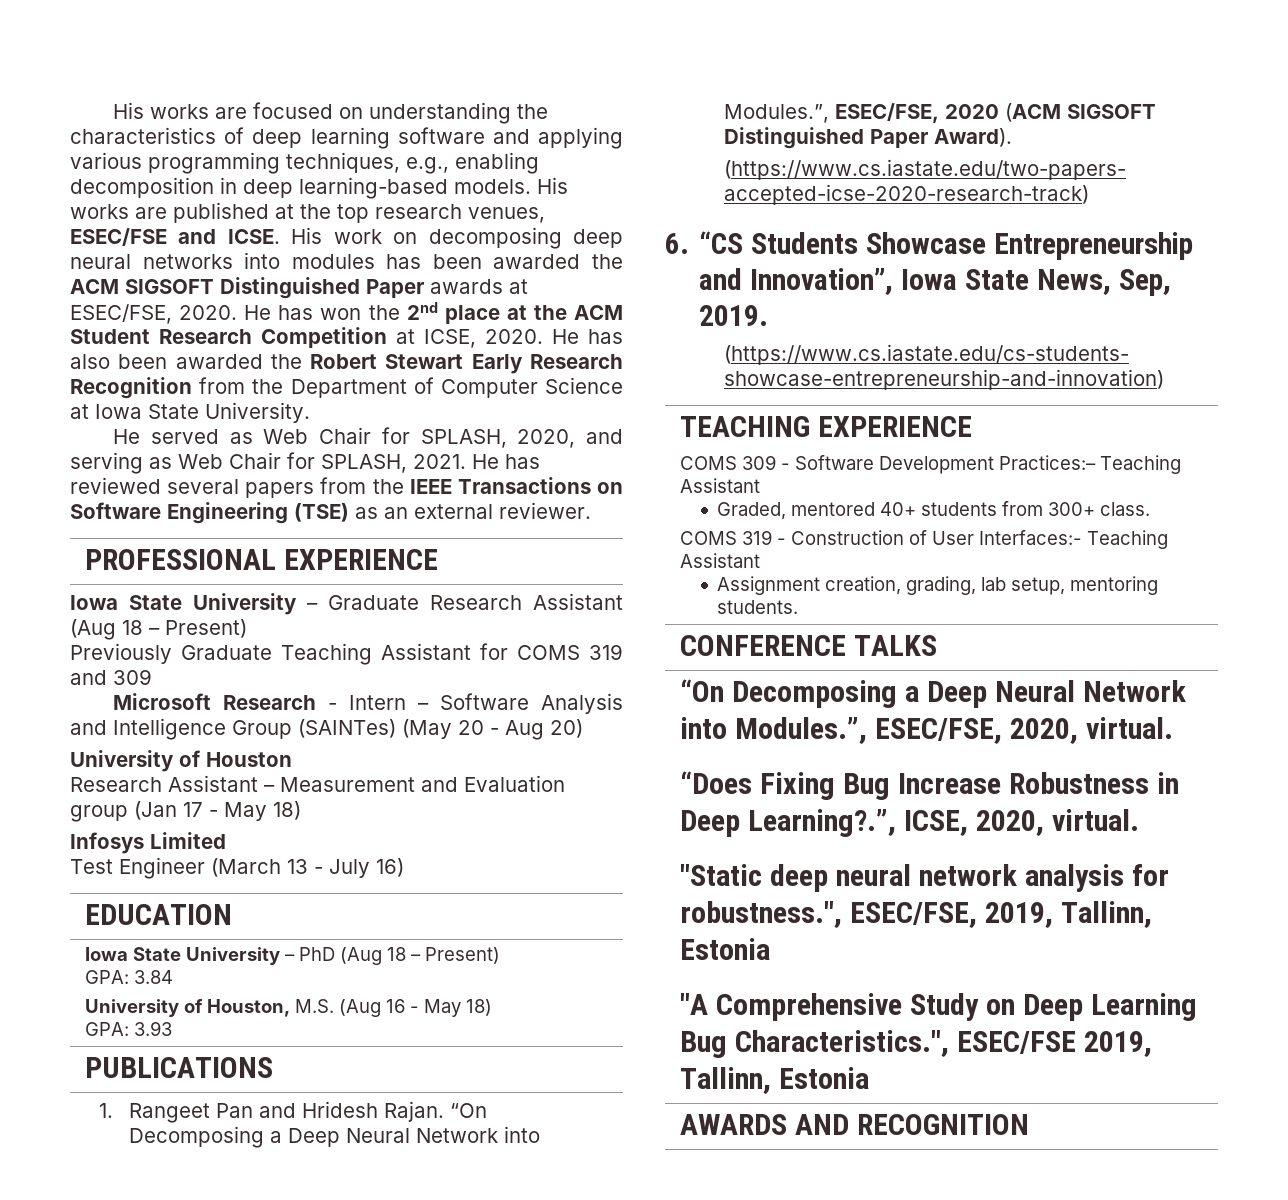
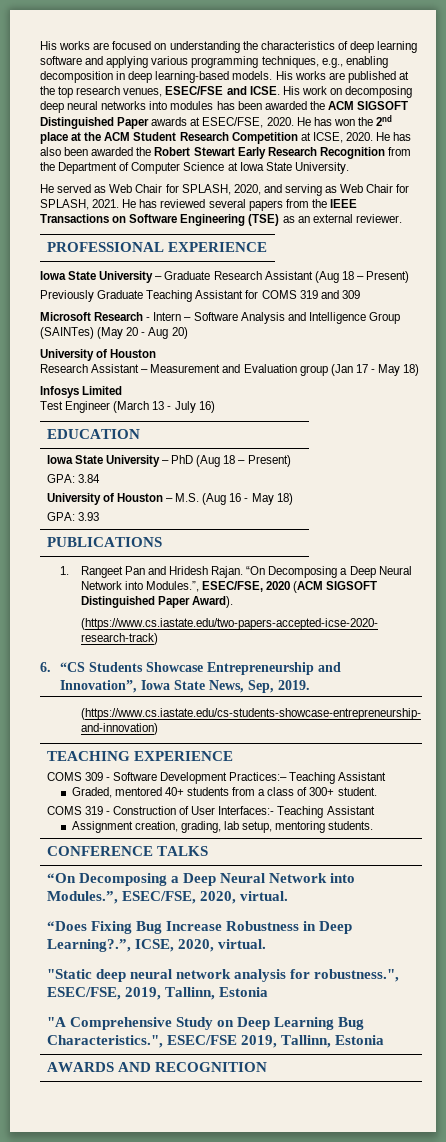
  Iowa State University – PhD (Aug 18 – Present)
  GPA: 3.84
- University of Houston, M.S. (Aug 16 - May 18)
+ University of Houston – M.S. (Aug 16 - May 18)
  TEACHING EXPERIENCE
  COMS 309 - Software Development Practices:– Teaching Assistant
- Graded, mentored 40+ students from 300+ class.
+ Graded, mentored 40+ students from a class of 300+ student.

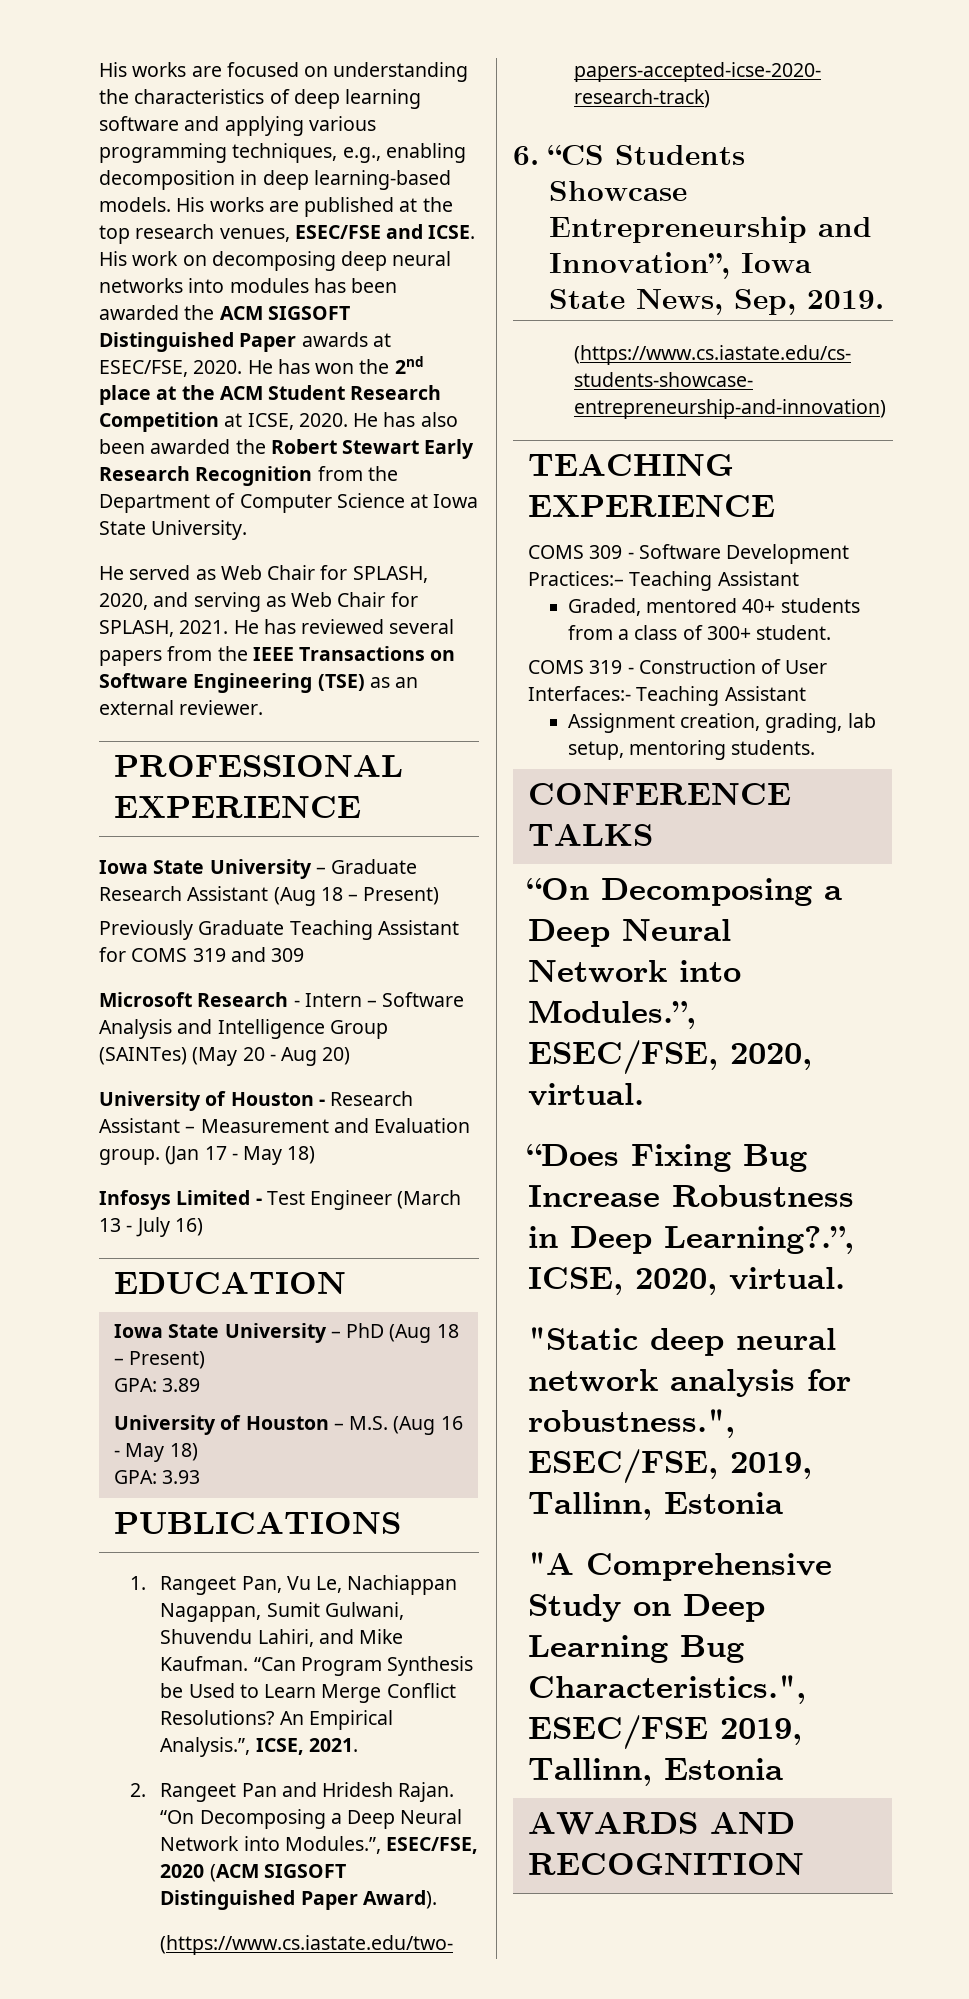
  Microsoft Research - Intern – Software Analysis and Intelligence Group (SAINTes) (May 20 - Aug 20)
- University of Houston
- Research Assistant – Measurement and Evaluation group (Jan 17 - May 18)
+ University of Houston - Research Assistant – Measurement and Evaluation group. (Jan 17 - May 18)
- Infosys Limited
- Test Engineer (March 13 - July 16)
+ Infosys Limited - Test Engineer (March 13 - July 16)
  Iowa State University – PhD (Aug 18 – Present)
- GPA: 3.84
+ GPA: 3.89
- 1. Rangeet Pan and Hridesh Rajan.
+ 1. Rangeet Pan, Vu Le, Nachiappan Nagappan, Sumit Gulwani, Shuvendu Lahiri, and Mike Kaufman. “Can Program Synthesis be Used to Learn Merge Conflict Resolutions? An Empirical Analysis.”, ICSE, 2021.
+ 2. Rangeet Pan and Hridesh Rajan.

